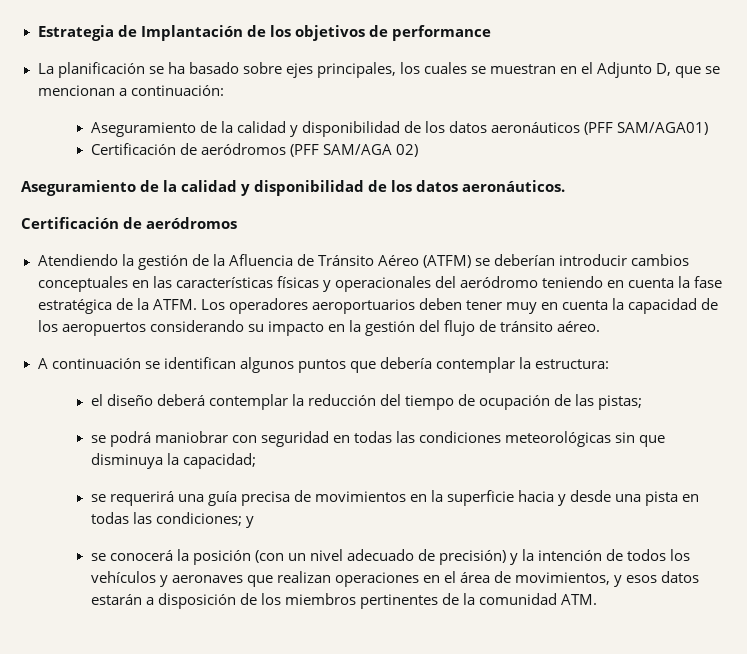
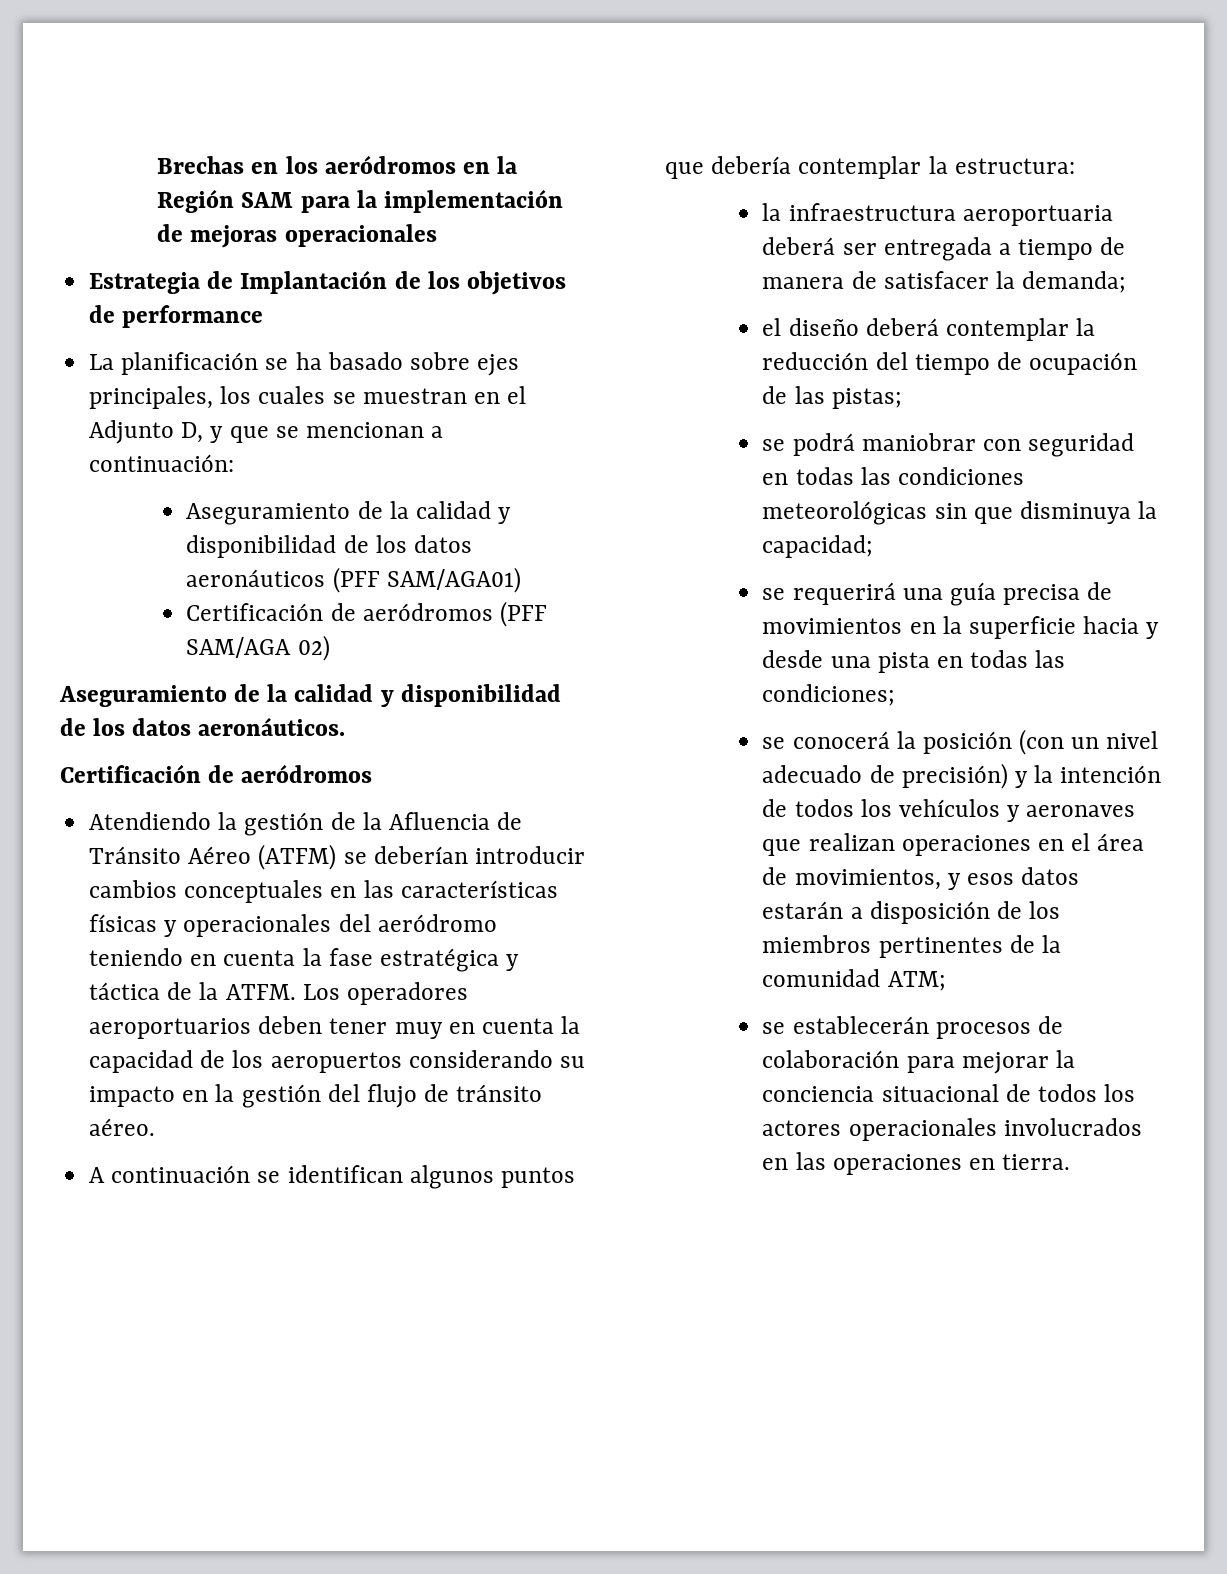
+ Brechas en los aeródromos en la Región SAM para la implementación de mejoras operacionales
- La planificación se ha basado sobre ejes principales, los cuales se muestran en el Adjunto D, que se mencionan a continuación:
+ La planificación se ha basado sobre ejes principales, los cuales se muestran en el Adjunto D, y que se mencionan a continuación:
- Atendiendo la gestión de la Afluencia de Tránsito Aéreo (ATFM) se deberían introducir cambios conceptuales en las características físicas y operacionales del aeródromo teniendo en cuenta la fase estratégica de la ATFM.
+ Atendiendo la gestión de la Afluencia de Tránsito Aéreo (ATFM) se deberían introducir cambios conceptuales en las características físicas y operacionales del aeródromo teniendo en cuenta la fase estratégica y táctica de la ATFM.
+ la infraestructura aeroportuaria deberá ser entregada a tiempo de manera de satisfacer la demanda;
- se requerirá una guía precisa de movimientos en la superficie hacia y desde una pista en todas las condiciones; y
+ se requerirá una guía precisa de movimientos en la superficie hacia y desde una pista en todas las condiciones;
- se conocerá la posición (con un nivel adecuado de precisión) y la intención de todos los vehículos y aeronaves que realizan operaciones en el área de movimientos, y esos datos estarán a disposición de los miembros pertinentes de la comunidad ATM.
+ se conocerá la posición (con un nivel adecuado de precisión) y la intención de todos los vehículos y aeronaves que realizan operaciones en el área de movimientos, y esos datos estarán a disposición de los miembros pertinentes de la comunidad ATM;
+ se establecerán procesos de colaboración para mejorar la conciencia situacional de todos los actores operacionales involucrados en las operaciones en tierra.

